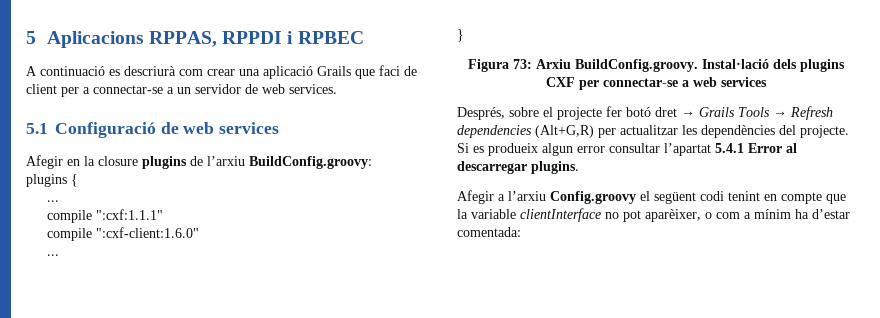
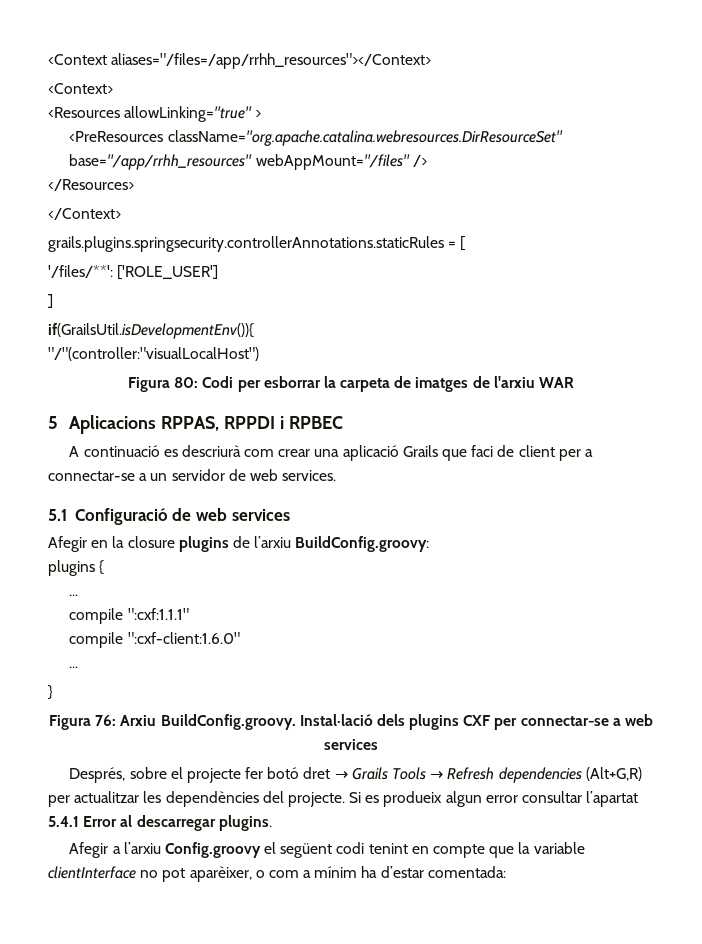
+ <Context aliases="/files=/app/rrhh_resources"></Context>
+ <Context>
+ <Resources allowLinking="true" >
+ <PreResources className="org.apache.catalina.webresources.DirResourceSet" base="/app/rrhh_resources" webAppMount="/files" />
+ </Resources>
+ </Context>
+ grails.plugins.springsecurity.controllerAnnotations.staticRules = [
+ '/files/**': ['ROLE_USER']
+ ]
+ if(GrailsUtil.isDevelopmentEnv()){
+ "/"(controller:"visualLocalHost")
+ Figura 80: Codi per esborrar la carpeta de imatges de l'arxiu WAR
- Figura 73: Arxiu BuildConfig.groovy. Instal·lació dels plugins CXF per connectar-se a web services
+ Figura 76: Arxiu BuildConfig.groovy. Instal·lació dels plugins CXF per connectar-se a web services

